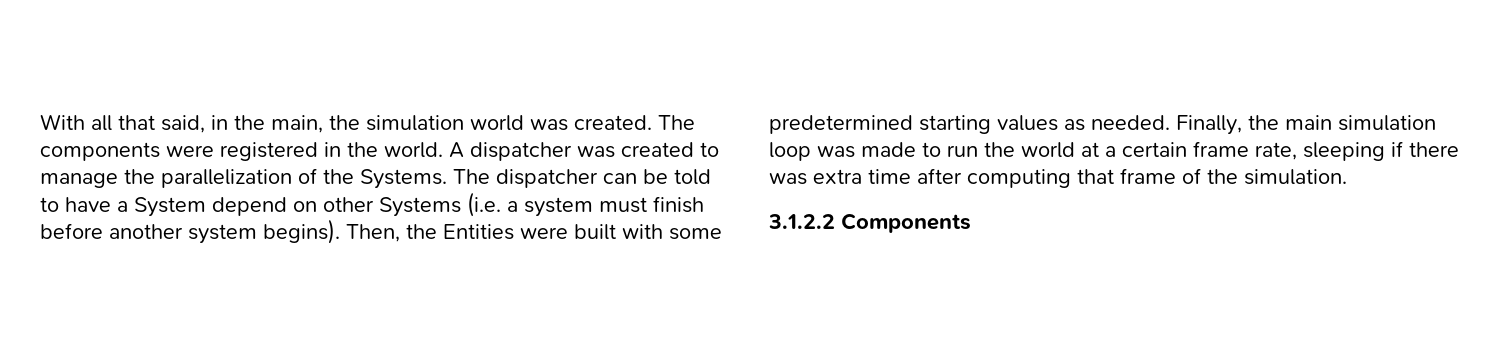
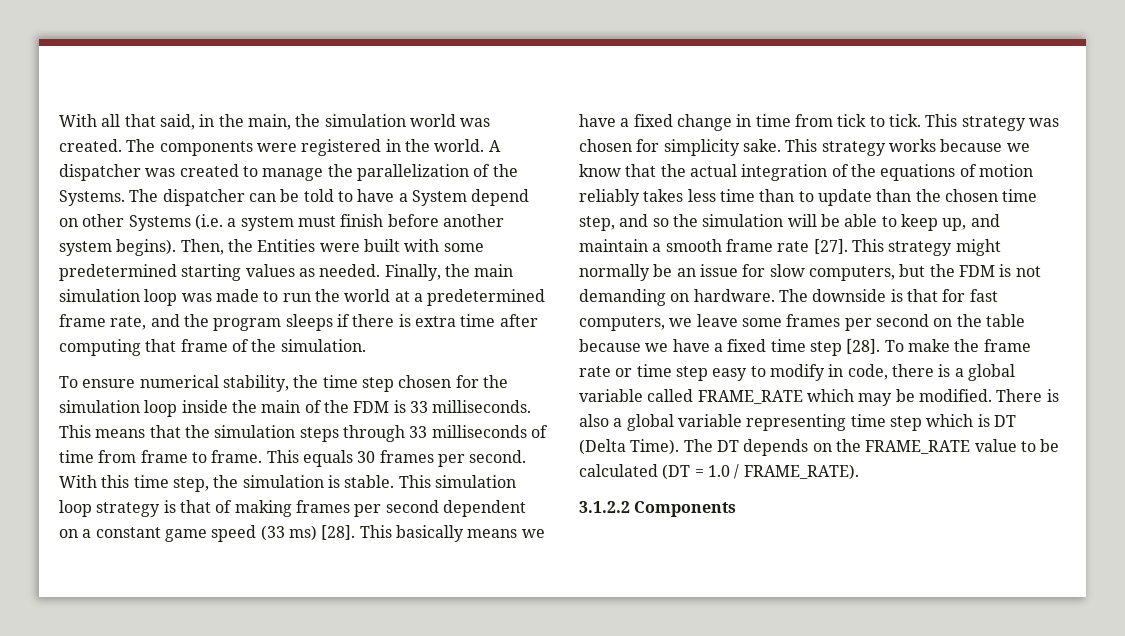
- Finally, the main simulation loop was made to run the world at a certain frame rate, sleeping if there was extra time after computing that frame of the simulation.
+ Finally, the main simulation loop was made to run the world at a predetermined frame rate, and the program sleeps if there is extra time after computing that frame of the simulation.
+ To ensure numerical stability, the time step chosen for the simulation loop inside the main of the FDM is 33 milliseconds. This means that the simulation steps through 33 milliseconds of time from frame to frame. This equals 30 frames per second. With this time step, the simulation is stable. This simulation loop strategy is that of making frames per second dependent on a constant game speed (33 ms) [28]. This basically means we have a fixed change in time from tick to tick. This strategy was chosen for simplicity sake. This strategy works because we know that the actual integration of the equations of motion reliably takes less time than to update than the chosen time step, and so the simulation will be able to keep up, and maintain a smooth frame rate [27]. This strategy might normally be an issue for slow computers, but the FDM is not demanding on hardware. The downside is that for fast computers, we leave some frames per second on the table because we have a fixed time step [28]. To make the frame rate or time step easy to modify in code, there is a global variable called FRAME_RATE which may be modified. There is also a global variable representing time step which is DT (Delta Time). The DT depends on the FRAME_RATE value to be calculated (DT = 1.0 / FRAME_RATE).

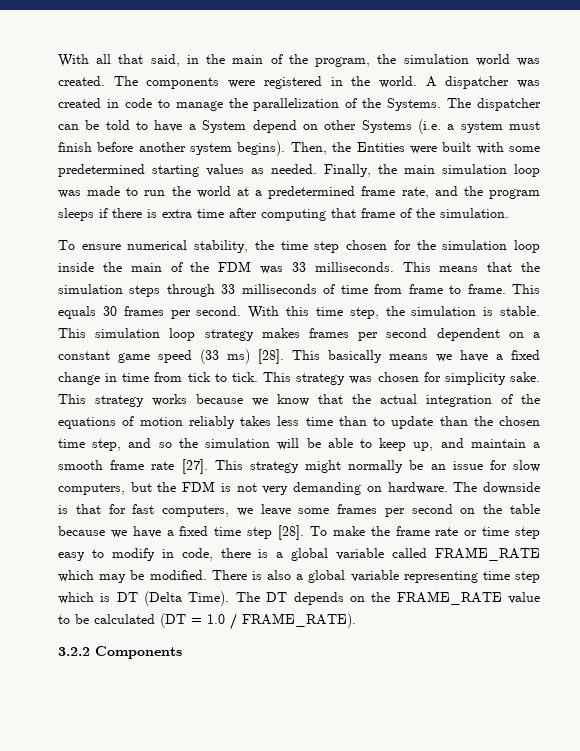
- With all that said, in the main, the simulation world was created.
+ With all that said, in the main of the program, the simulation world was created.
- A dispatcher was created to manage the parallelization of the Systems.
+ A dispatcher was created in code to manage the parallelization of the Systems.
- To ensure numerical stability, the time step chosen for the simulation loop inside the main of the FDM is 33 milliseconds.
+ To ensure numerical stability, the time step chosen for the simulation loop inside the main of the FDM was 33 milliseconds.
- This simulation loop strategy is that of making frames per second dependent on a constant game speed (33 ms) [28].
+ This simulation loop strategy makes frames per second dependent on a constant game speed (33 ms) [28].
- This strategy might normally be an issue for slow computers, but the FDM is not demanding on hardware.
+ This strategy might normally be an issue for slow computers, but the FDM is not very demanding on hardware.
- 3.1.2.2 Components
+ 3.2.2 Components

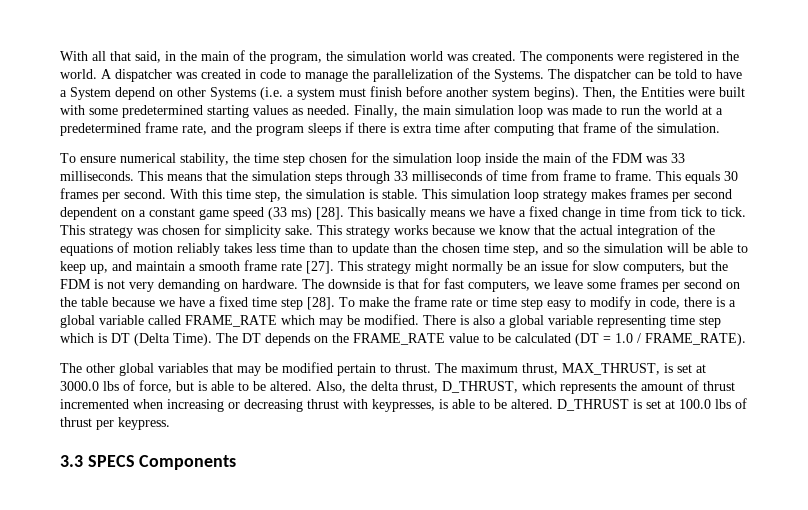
- 3.2.2 Components
+ The other global variables that may be modified pertain to thrust. The maximum thrust, MAX_THRUST, is set at 3000.0 lbs of force, but is able to be altered. Also, the delta thrust, D_THRUST, which represents the amount of thrust incremented when increasing or decreasing thrust with keypresses, is able to be altered. D_THRUST is set at 100.0 lbs of thrust per keypress.
+ 3.3 SPECS Components

